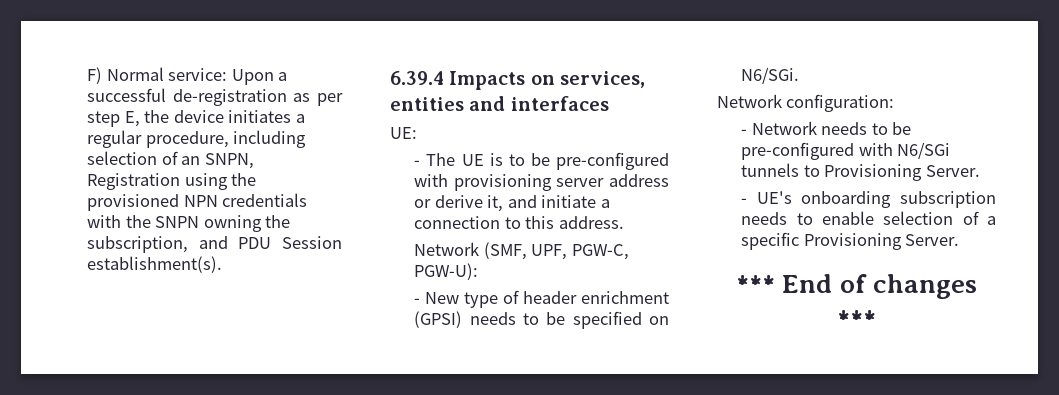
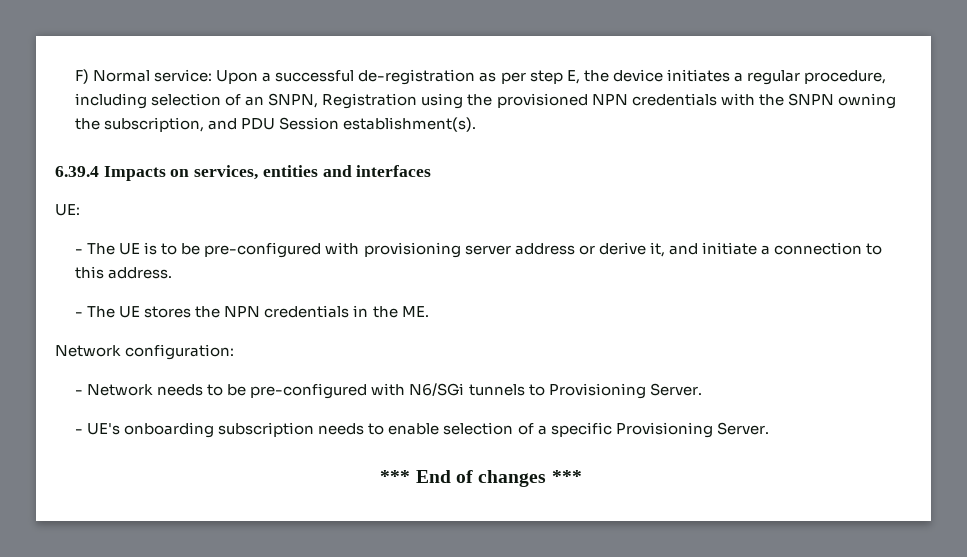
- Network (SMF, UPF, PGW-C, PGW-U):
- - New type of header enrichment (GPSI) needs to be specified on N6/SGi.
+ - The UE stores the NPN credentials in the ME.

